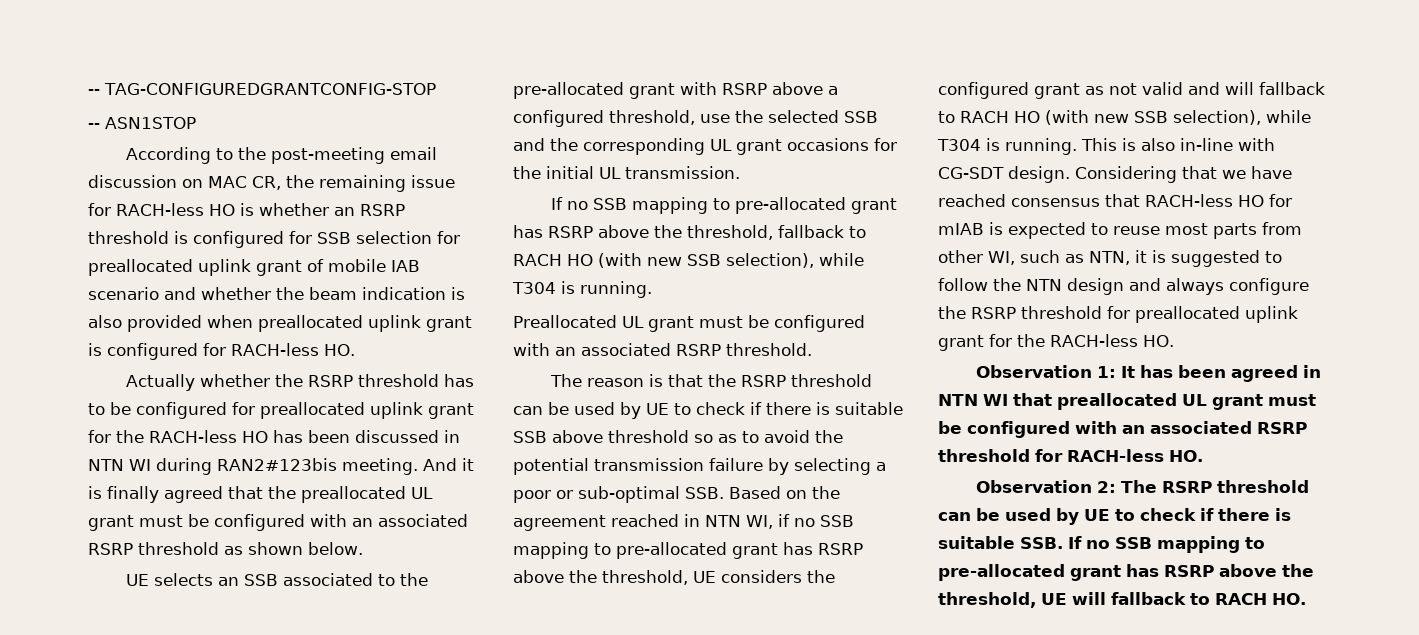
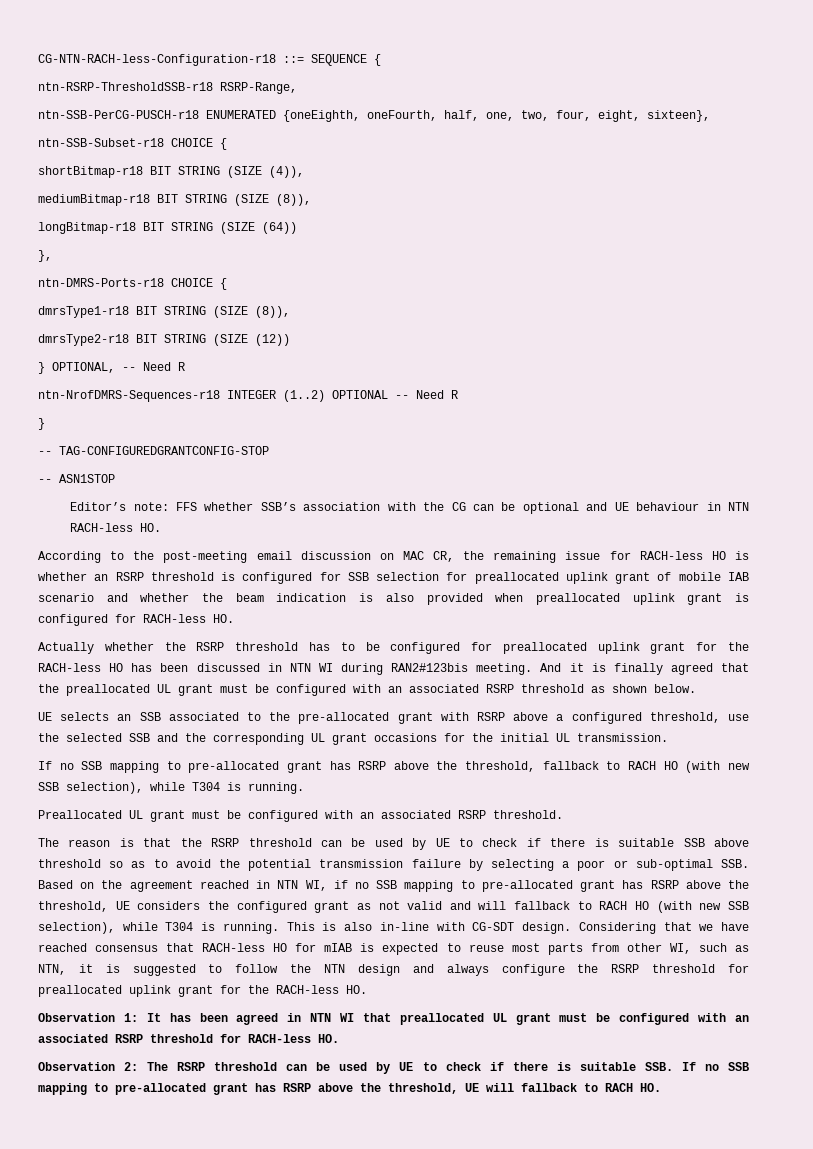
+ CG-NTN-RACH-less-Configuration-r18 ::= SEQUENCE {
+ ntn-RSRP-ThresholdSSB-r18 RSRP-Range,
+ ntn-SSB-PerCG-PUSCH-r18 ENUMERATED {oneEighth, oneFourth, half, one, two, four, eight, sixteen},
+ ntn-SSB-Subset-r18 CHOICE {
+ shortBitmap-r18 BIT STRING (SIZE (4)),
+ mediumBitmap-r18 BIT STRING (SIZE (8)),
+ longBitmap-r18 BIT STRING (SIZE (64))
+ },
+ ntn-DMRS-Ports-r18 CHOICE {
+ dmrsType1-r18 BIT STRING (SIZE (8)),
+ dmrsType2-r18 BIT STRING (SIZE (12))
+ } OPTIONAL, -- Need R
+ ntn-NrofDMRS-Sequences-r18 INTEGER (1..2) OPTIONAL -- Need R
+ }
  -- TAG-CONFIGUREDGRANTCONFIG-STOP
  -- ASN1STOP
+ Editor’s note: FFS whether SSB’s association with the CG can be optional and UE behaviour in NTN RACH-less HO.

